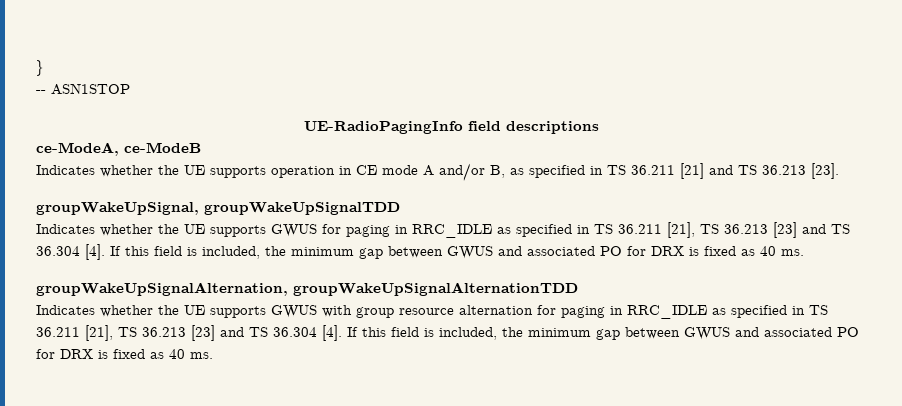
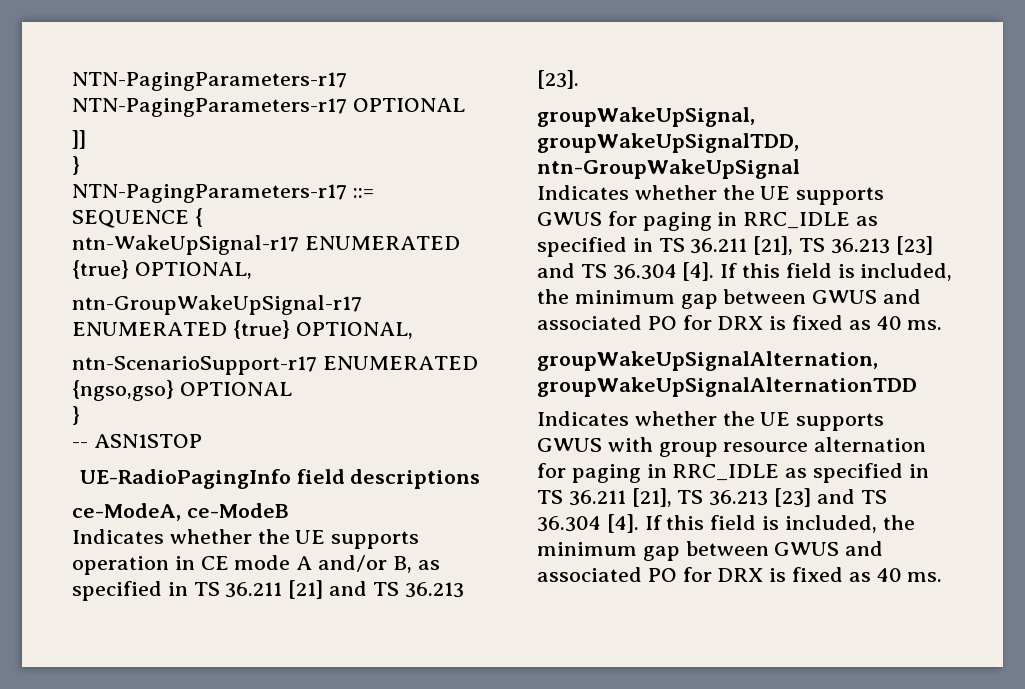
+ NTN-PagingParameters-r17 NTN-PagingParameters-r17 OPTIONAL
+ ]]
+ }
+ NTN-PagingParameters-r17 ::= SEQUENCE {
+ ntn-WakeUpSignal-r17 ENUMERATED {true} OPTIONAL,
+ ntn-GroupWakeUpSignal-r17 ENUMERATED {true} OPTIONAL,
+ ntn-ScenarioSupport-r17 ENUMERATED {ngso,gso} OPTIONAL
- groupWakeUpSignal, groupWakeUpSignalTDD
+ groupWakeUpSignal, groupWakeUpSignalTDD, ntn-GroupWakeUpSignal

